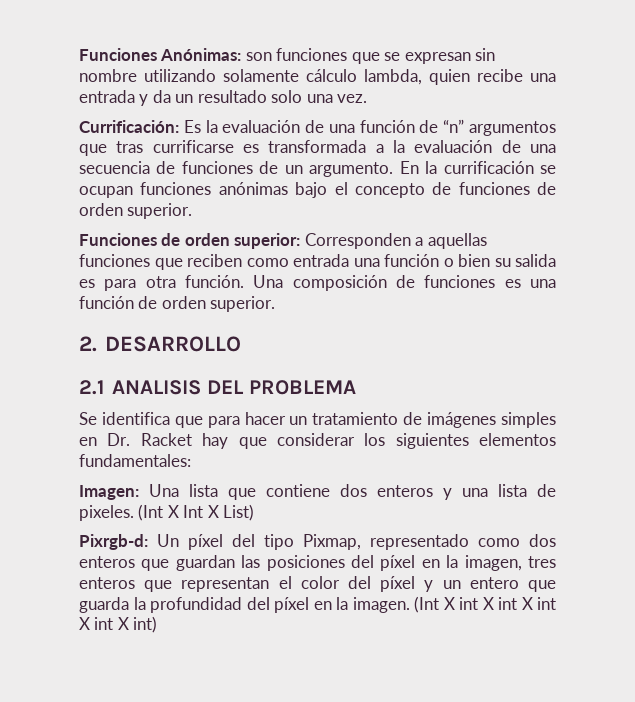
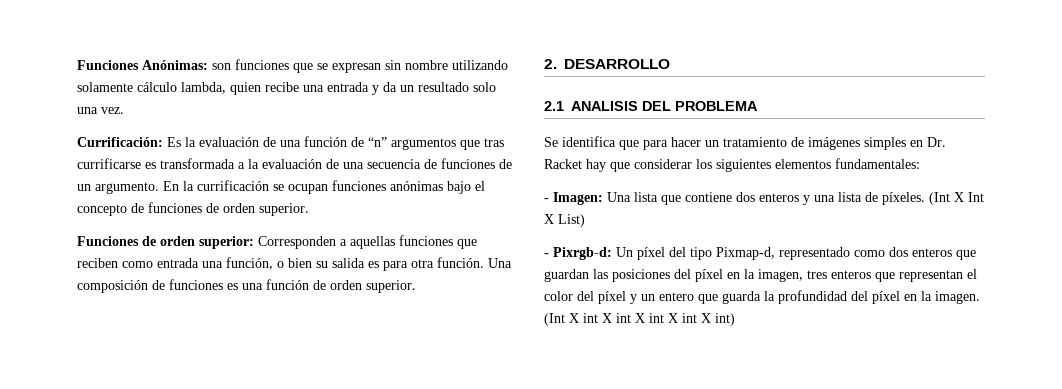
- Funciones de orden superior: Corresponden a aquellas funciones que reciben como entrada una función o bien su salida es para otra función.
+ Funciones de orden superior: Corresponden a aquellas funciones que reciben como entrada una función, o bien su salida es para otra función.
- Imagen: Una lista que contiene dos enteros y una lista de pixeles.
+ - Imagen: Una lista que contiene dos enteros y una lista de píxeles.
- Pixrgb-d: Un píxel del tipo Pixmap, representado como dos enteros que guardan las posiciones del píxel en la imagen, tres enteros que representan el color del píxel y un entero que guarda la profundidad del píxel en la imagen.
+ - Pixrgb-d: Un píxel del tipo Pixmap-d, representado como dos enteros que guardan las posiciones del píxel en la imagen, tres enteros que representan el color del píxel y un entero que guarda la profundidad del píxel en la imagen.

